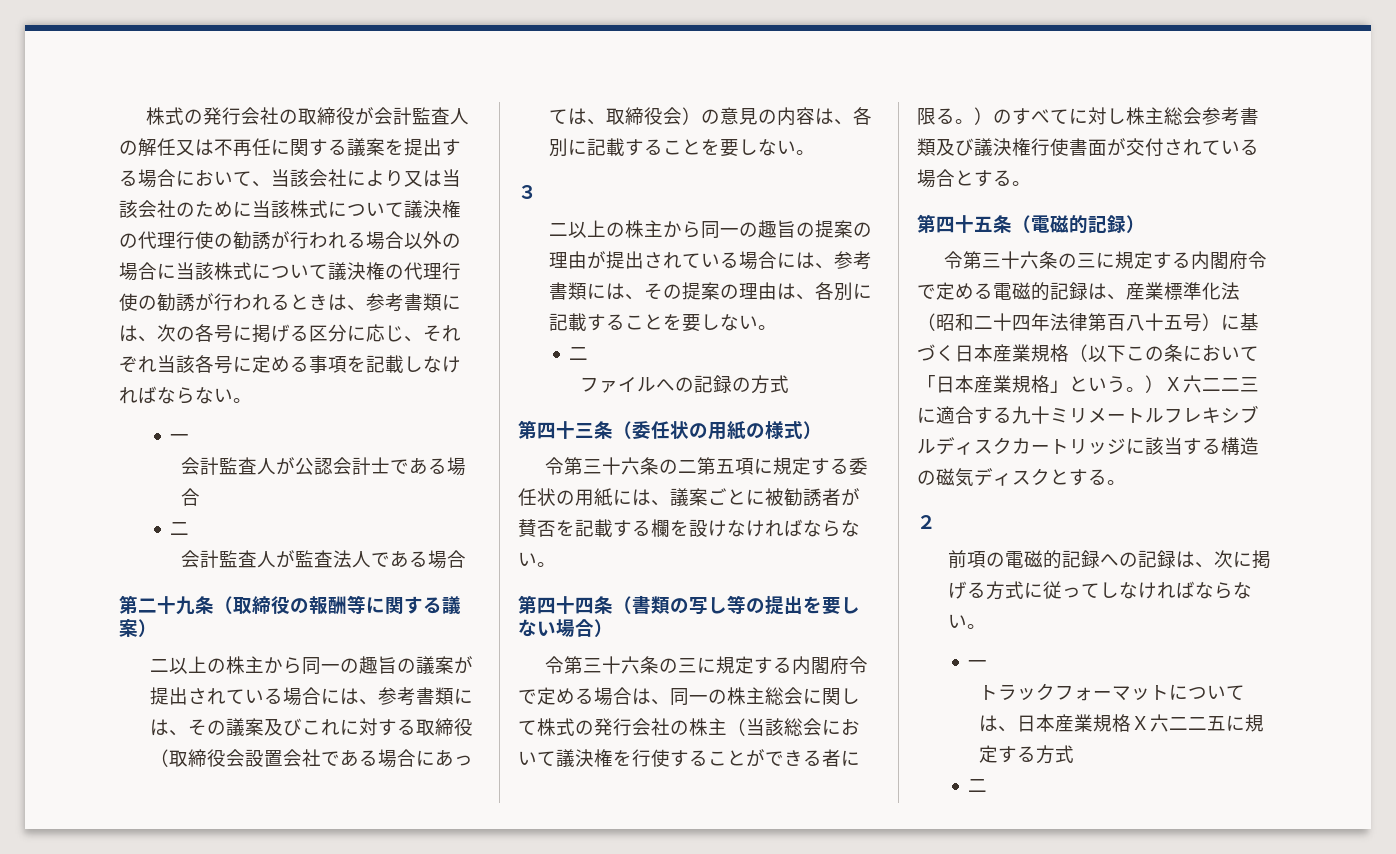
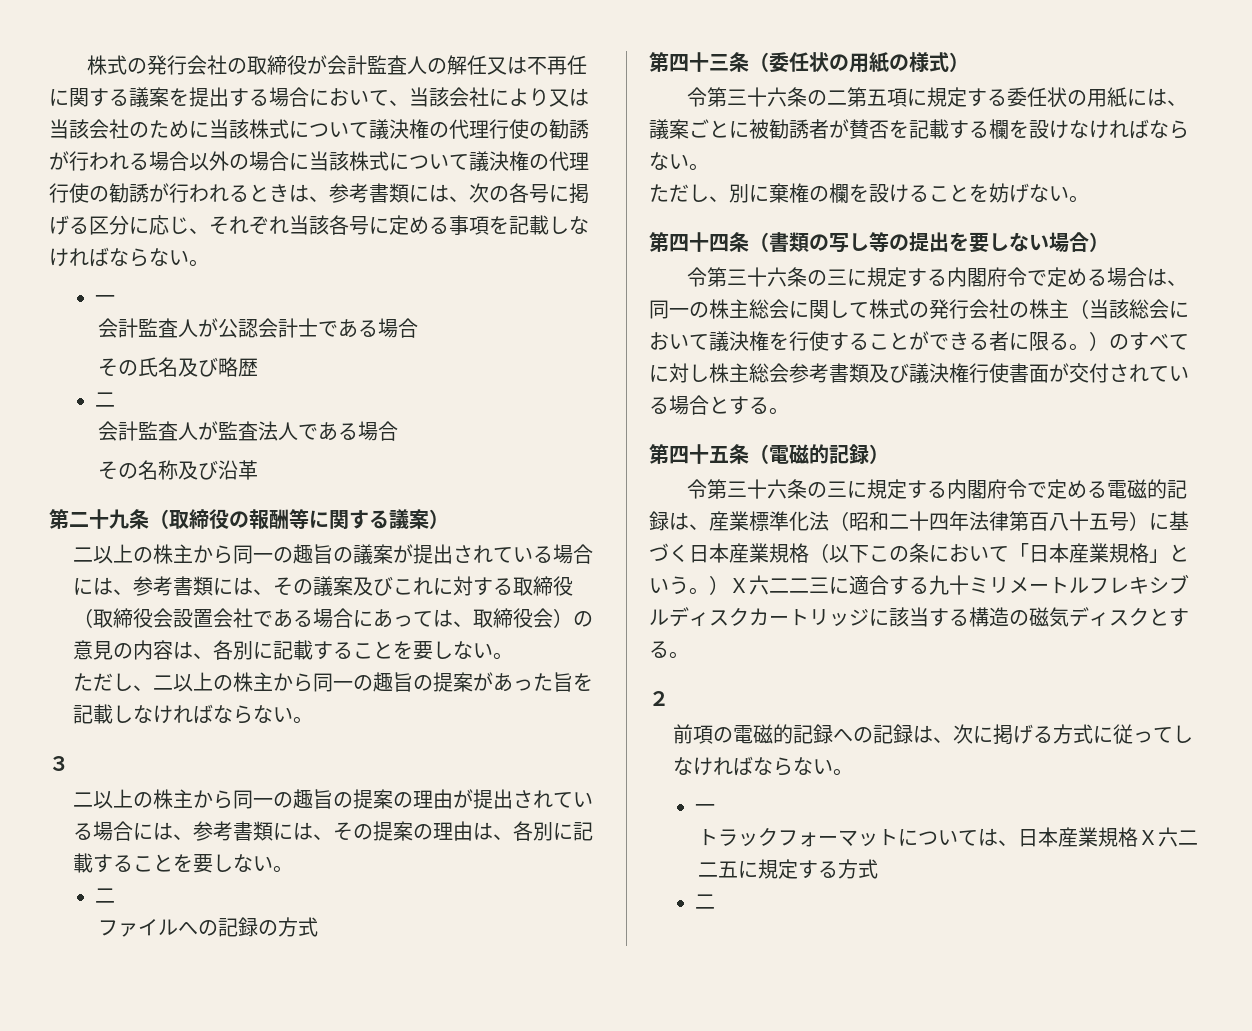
+ その氏名及び略歴
+ その名称及び沿革
+ ただし、二以上の株主から同一の趣旨の提案があった旨を記載しなければならない。
+ ただし、別に棄権の欄を設けることを妨げない。

